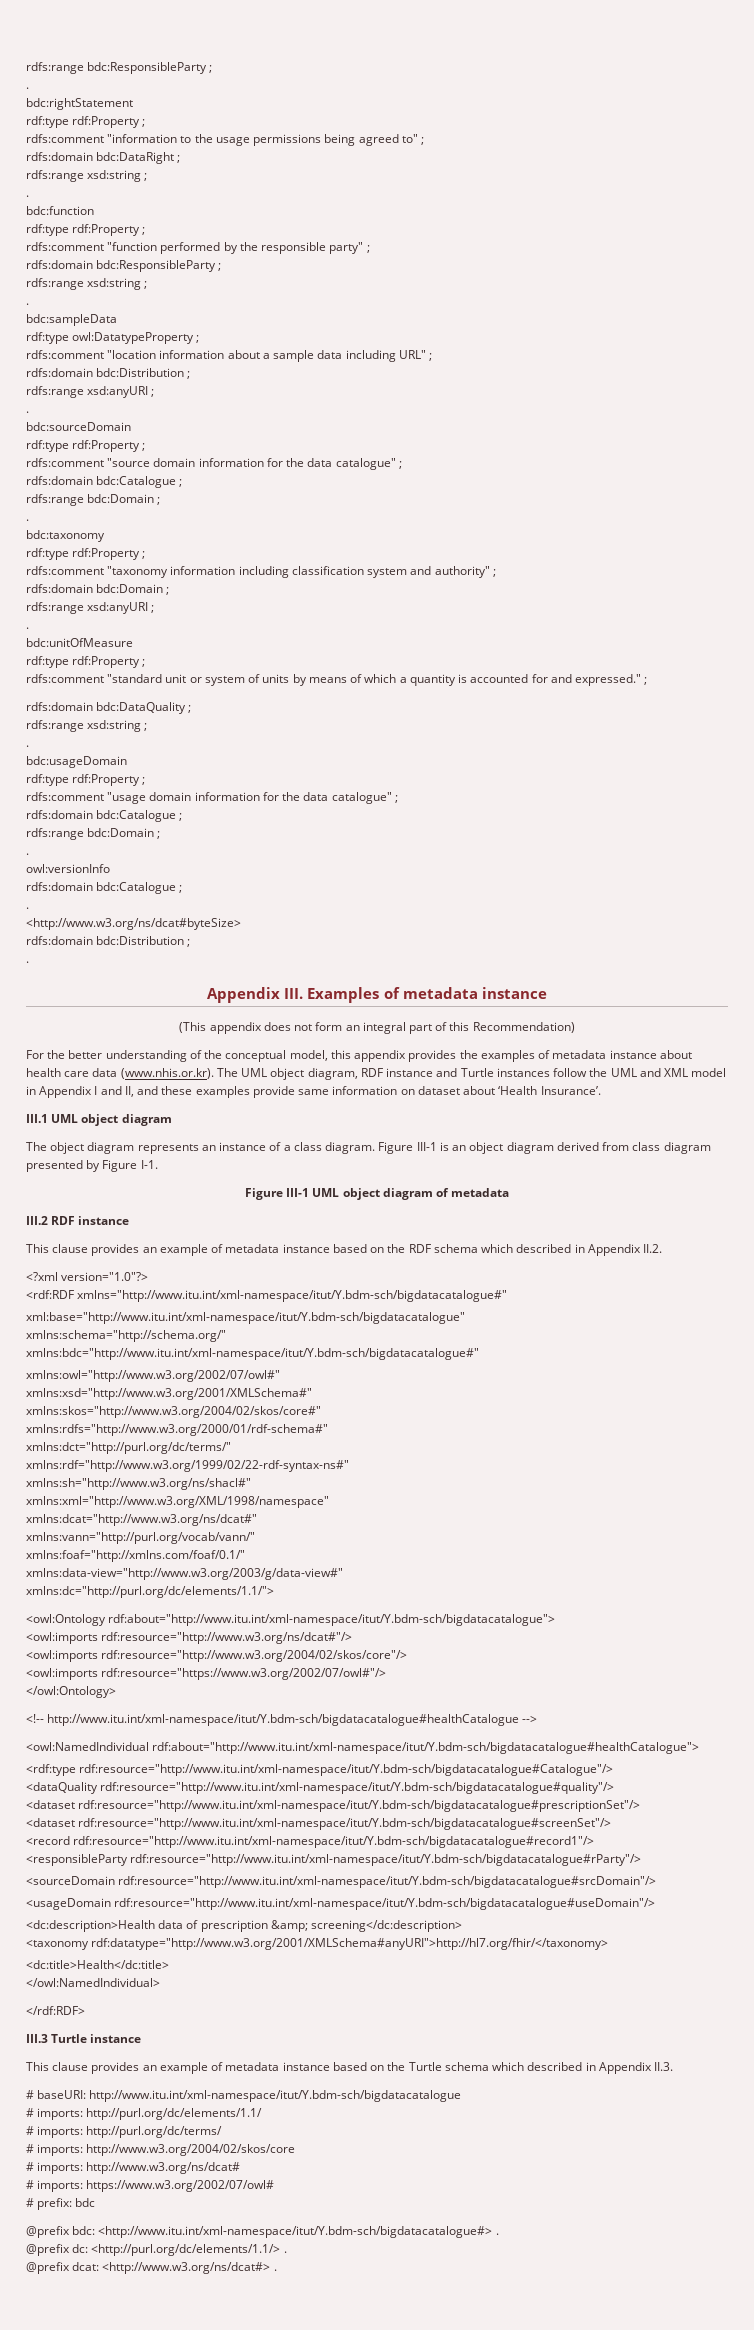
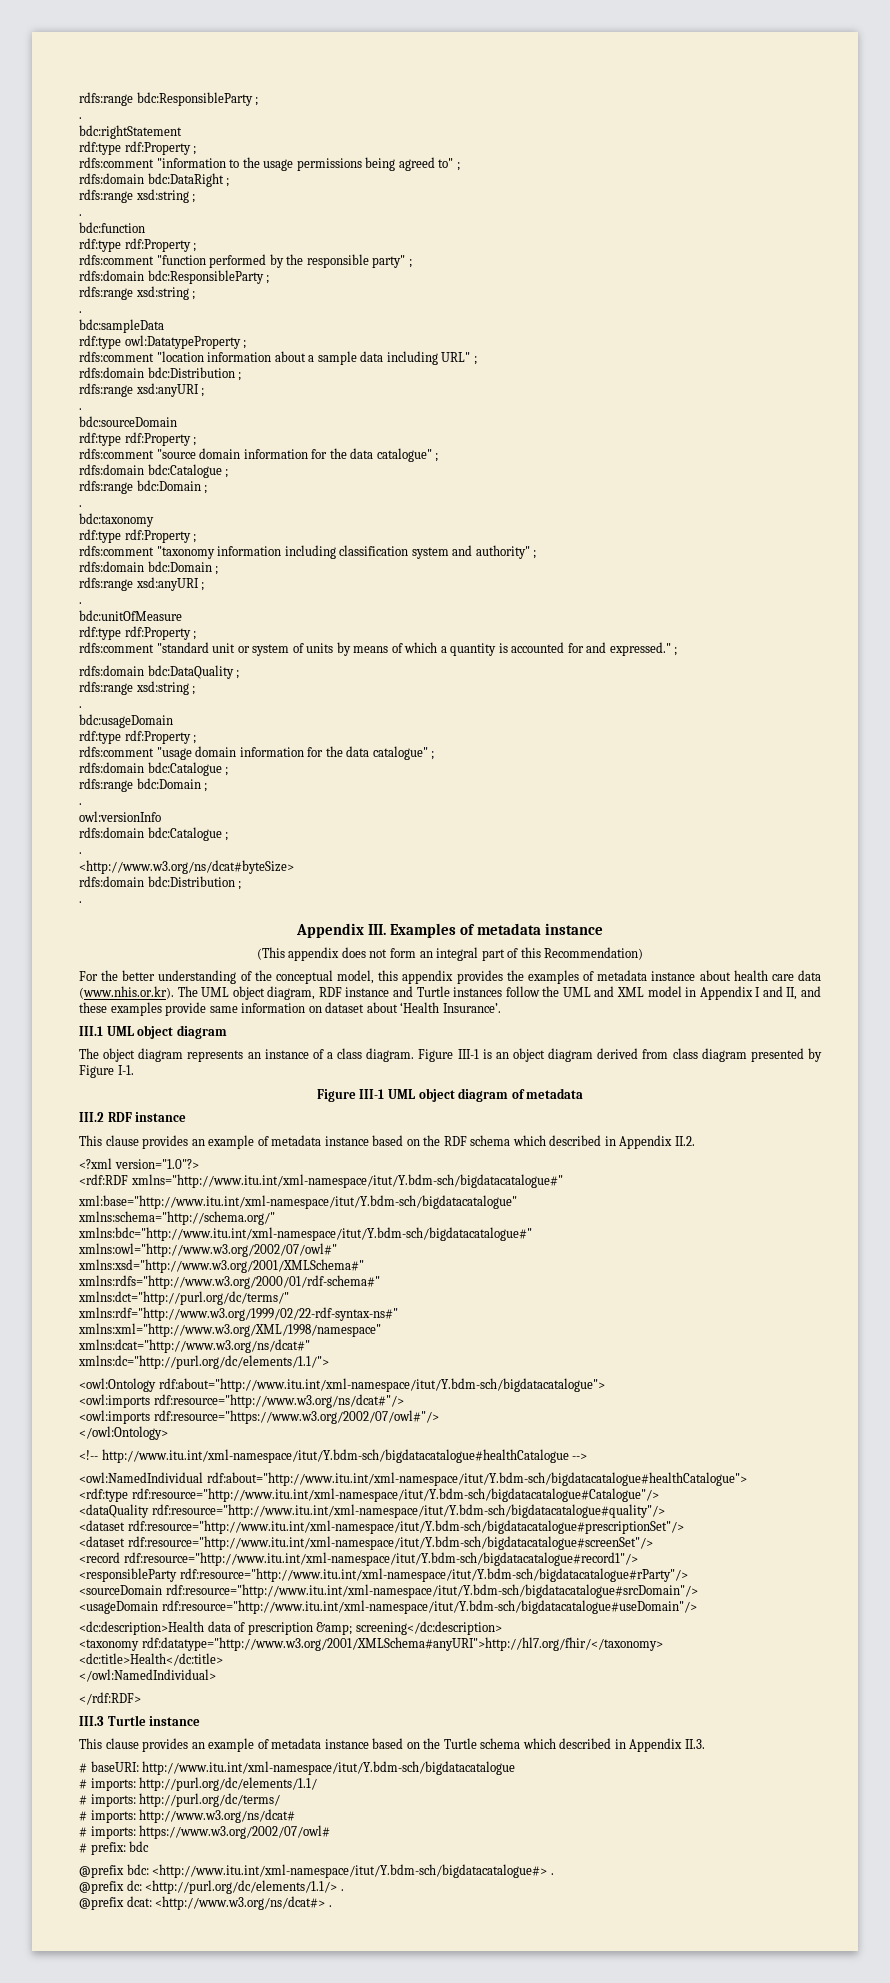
- xmlns:skos="http://www.w3.org/2004/02/skos/core#"
- xmlns:sh="http://www.w3.org/ns/shacl#"
- xmlns:vann="http://purl.org/vocab/vann/"
- xmlns:foaf="http://xmlns.com/foaf/0.1/"
- xmlns:data-view="http://www.w3.org/2003/g/data-view#"
- <owl:imports rdf:resource="http://www.w3.org/2004/02/skos/core"/>
- # imports: http://www.w3.org/2004/02/skos/core

